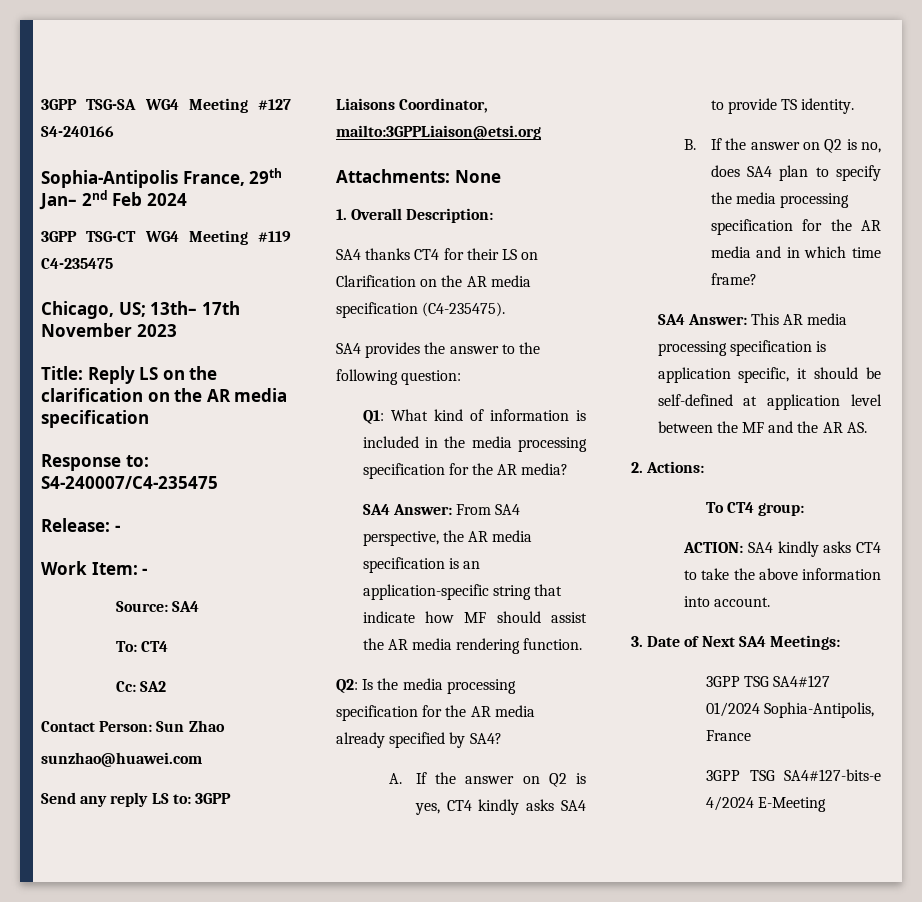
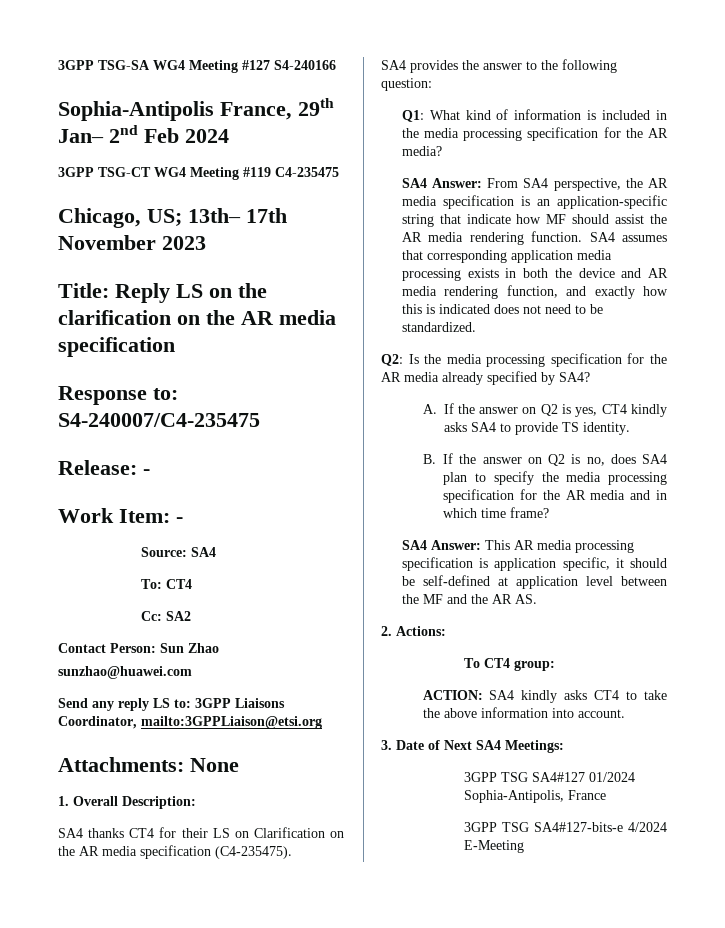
+ SA4 assumes that corresponding application media processing exists in both the device and AR media rendering function, and exactly how this is indicated does not need to be standardized.

